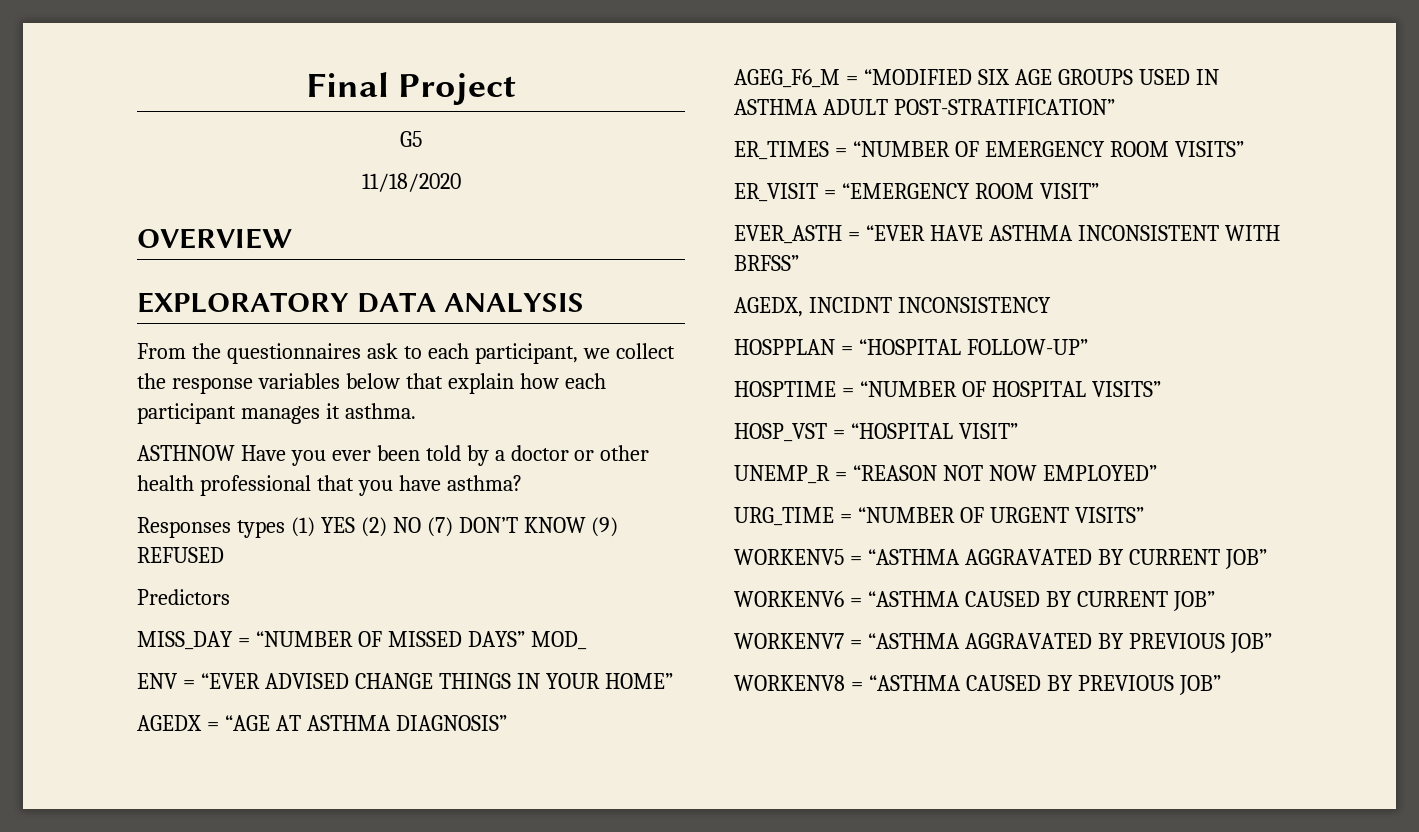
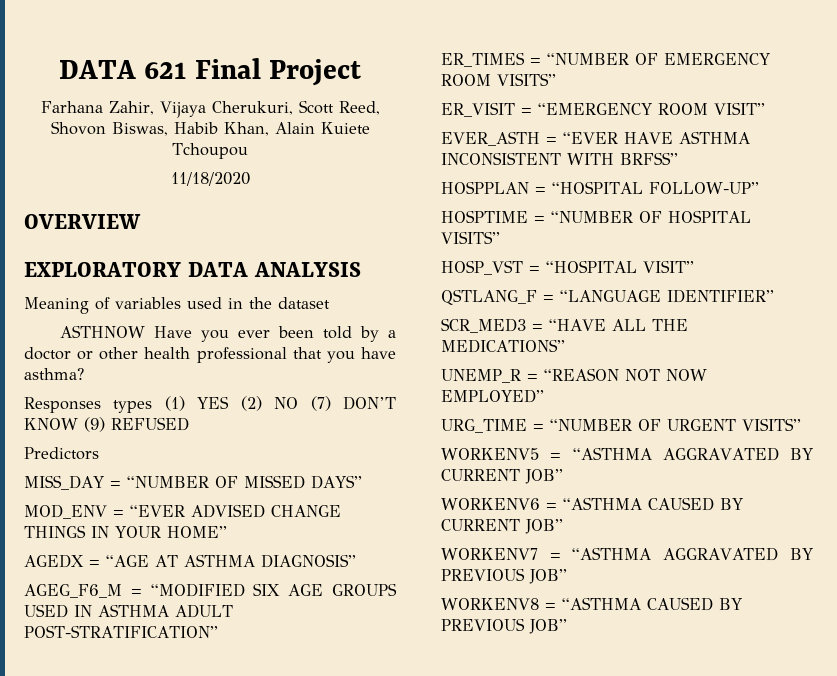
- Final Project
+ DATA 621 Final Project
- G5
+ Farhana Zahir, Vijaya Cherukuri, Scott Reed, Shovon Biswas, Habib Khan, Alain Kuiete Tchoupou
- From the questionnaires ask to each participant, we collect the response variables below that explain how each participant manages it asthma.
+ Meaning of variables used in the dataset
- MISS_DAY = “NUMBER OF MISSED DAYS” MOD_
- ENV = “EVER ADVISED CHANGE THINGS IN YOUR HOME”
+ MISS_DAY = “NUMBER OF MISSED DAYS”
+ MOD_ENV = “EVER ADVISED CHANGE THINGS IN YOUR HOME”
- AGEDX, INCIDNT INCONSISTENCY
+ QSTLANG_F = “LANGUAGE IDENTIFIER”
+ SCR_MED3 = “HAVE ALL THE MEDICATIONS”

